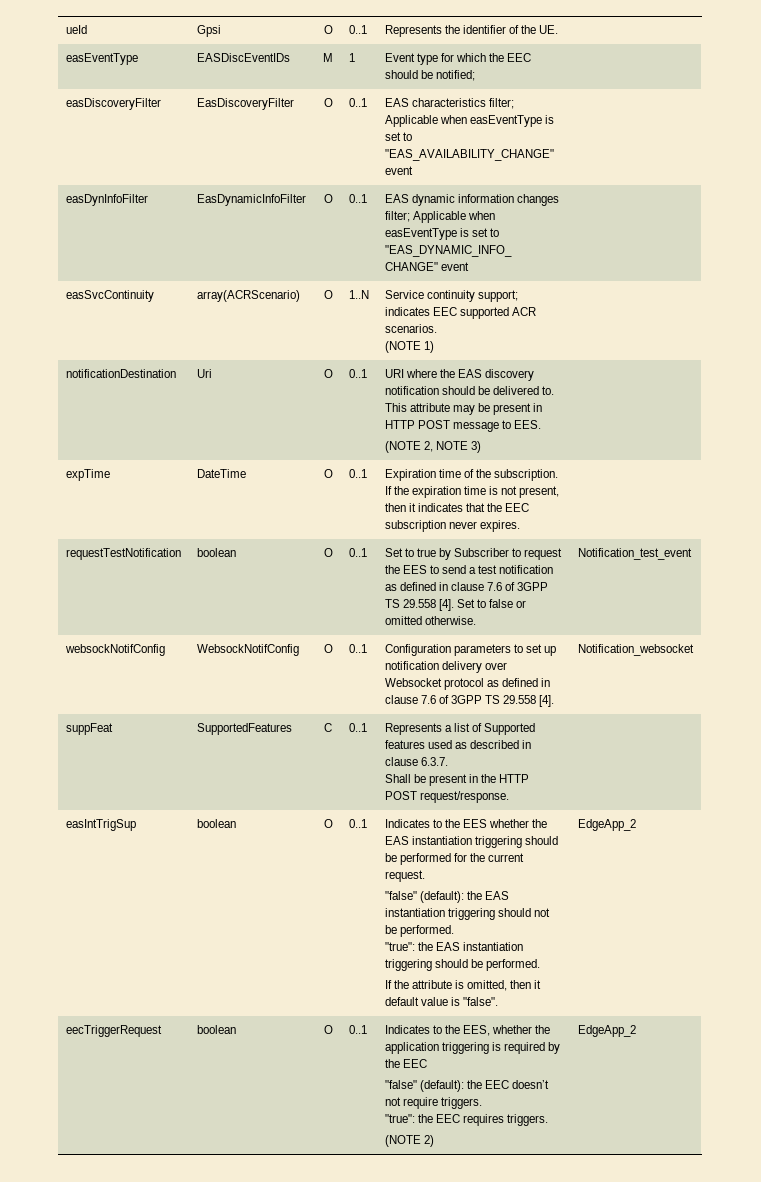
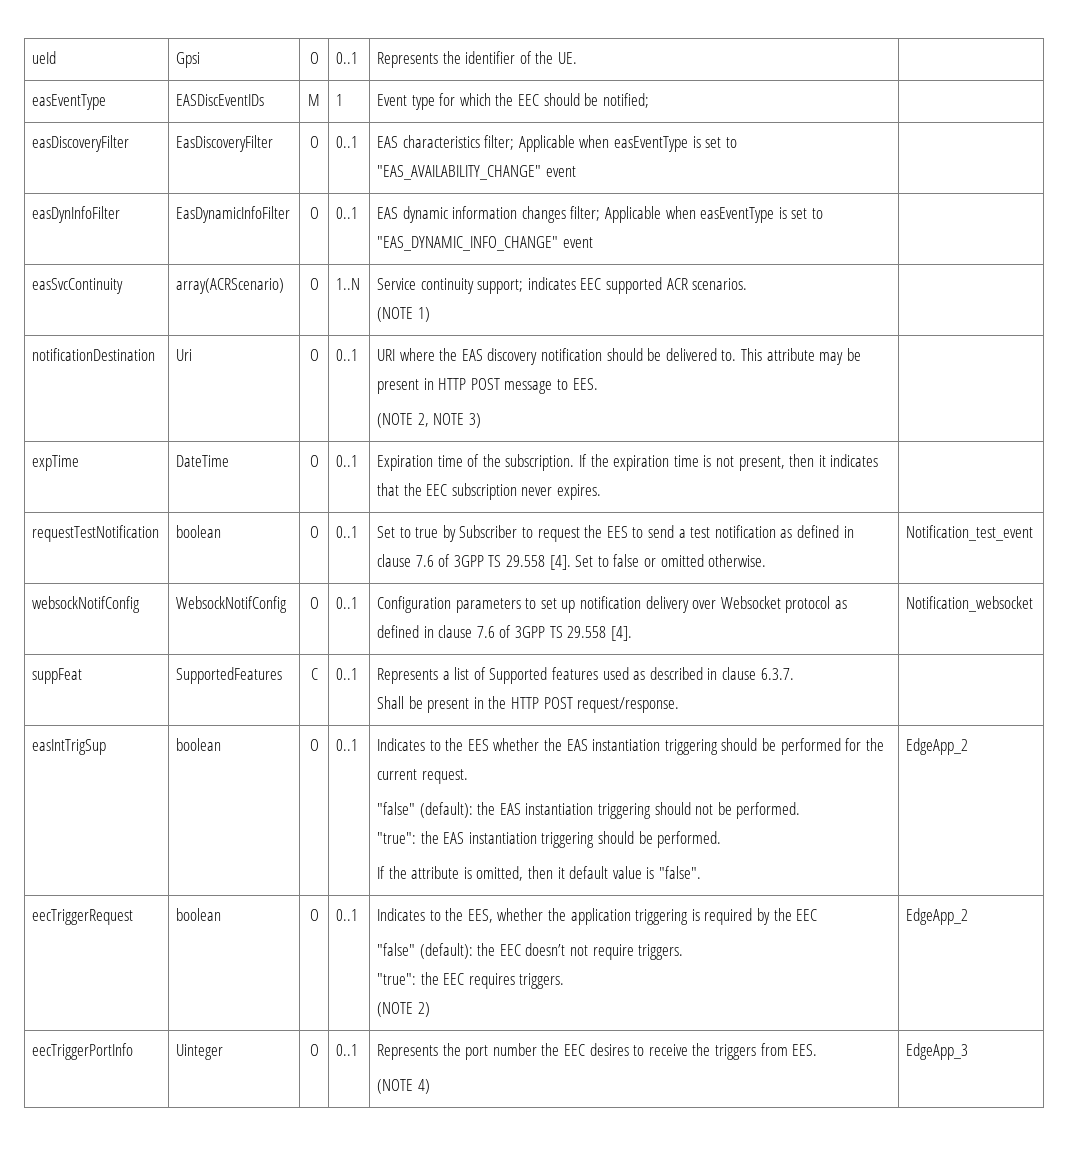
+ eecTriggerPortInfo | Uinteger | O | 0..1 | Represents the port number the EEC desires to receive the triggers from EES.
+ (NOTE 4) | EdgeApp_3

